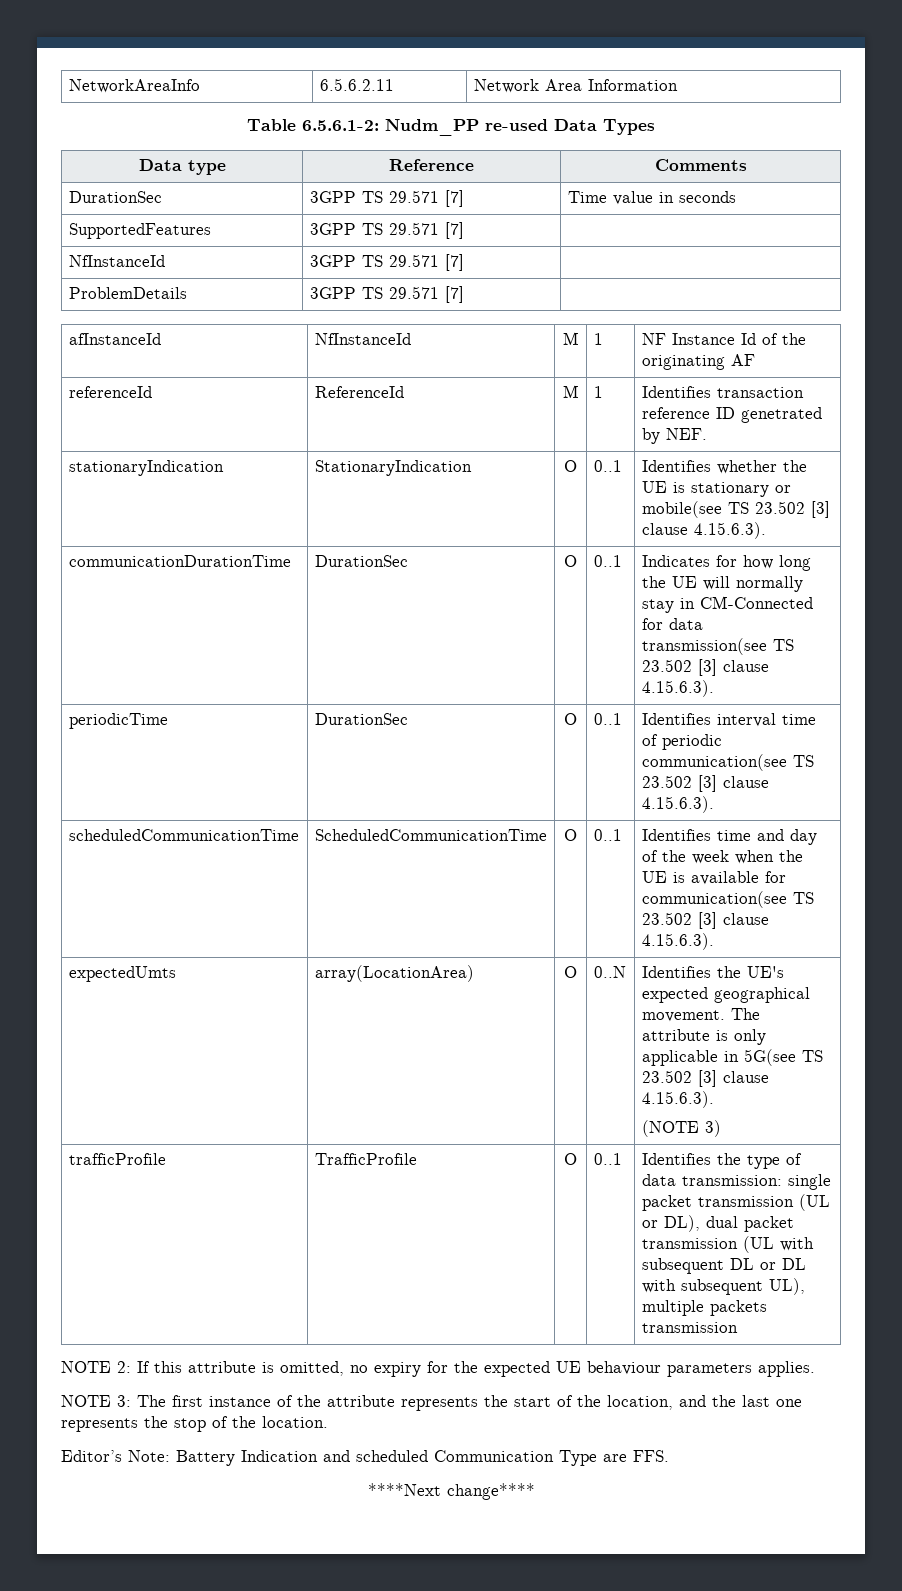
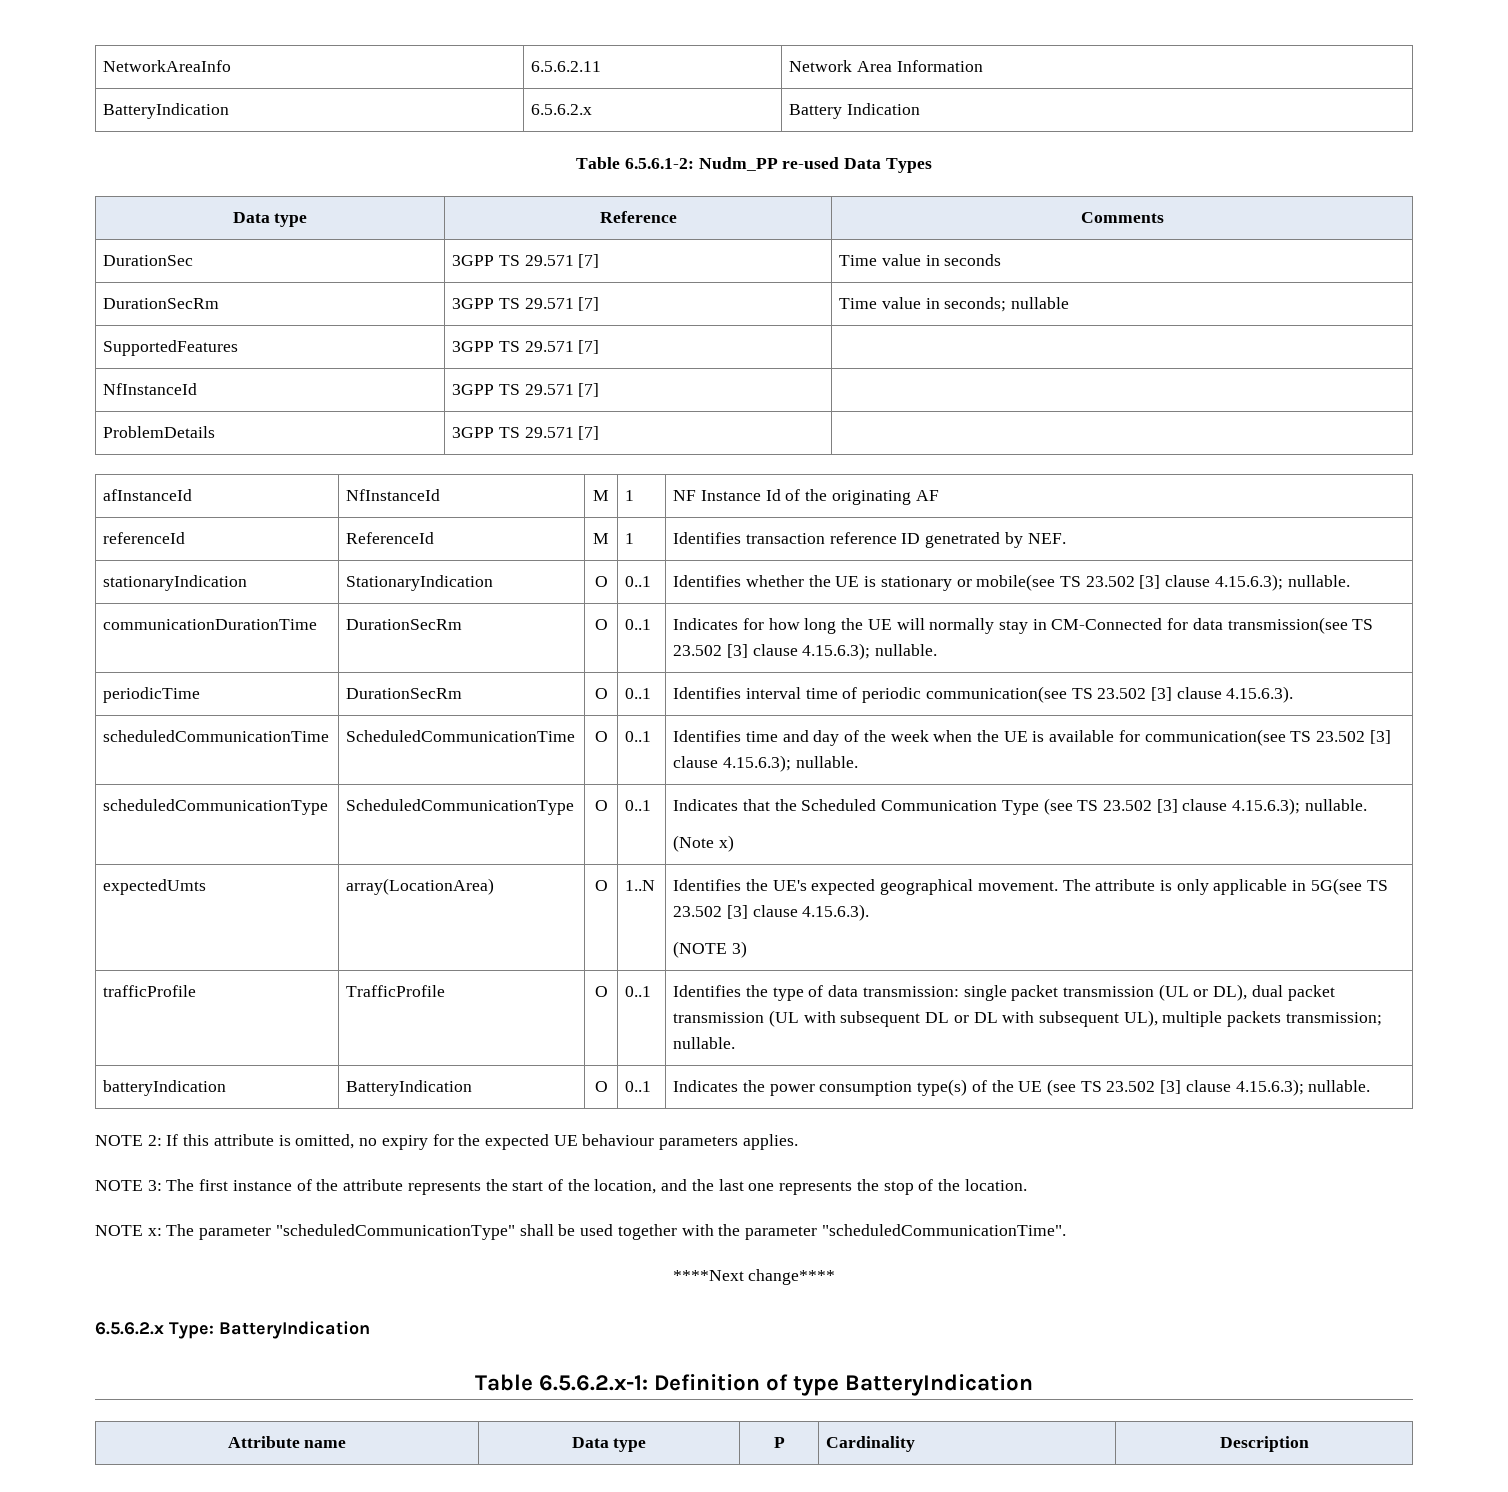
+ BatteryIndication | 6.5.6.2.x | Battery Indication
+ DurationSecRm | 3GPP TS 29.571 [7] | Time value in seconds; nullable
- stationaryIndication | StationaryIndication | O | 0..1 | Identifies whether the UE is stationary or mobile(see TS 23.502 [3] clause 4.15.6.3).
+ stationaryIndication | StationaryIndication | O | 0..1 | Identifies whether the UE is stationary or mobile(see TS 23.502 [3] clause 4.15.6.3); nullable.
- communicationDurationTime | DurationSec | O | 0..1 | Indicates for how long the UE will normally stay in CM-Connected for data transmission(see TS 23.502 [3] clause 4.15.6.3).
+ communicationDurationTime | DurationSecRm | O | 0..1 | Indicates for how long the UE will normally stay in CM-Connected for data transmission(see TS 23.502 [3] clause 4.15.6.3); nullable.
- periodicTime | DurationSec | O | 0..1 | Identifies interval time of periodic communication(see TS 23.502 [3] clause 4.15.6.3).
+ periodicTime | DurationSecRm | O | 0..1 | Identifies interval time of periodic communication(see TS 23.502 [3] clause 4.15.6.3).
- scheduledCommunicationTime | ScheduledCommunicationTime | O | 0..1 | Identifies time and day of the week when the UE is available for communication(see TS 23.502 [3] clause 4.15.6.3).
+ scheduledCommunicationTime | ScheduledCommunicationTime | O | 0..1 | Identifies time and day of the week when the UE is available for communication(see TS 23.502 [3] clause 4.15.6.3); nullable.
+ scheduledCommunicationType | ScheduledCommunicationType | O | 0..1 | Indicates that the Scheduled Communication Type (see TS 23.502 [3] clause 4.15.6.3); nullable.
+ (Note x)
- expectedUmts | array(LocationArea) | O | 0..N | Identifies the UE's expected geographical movement. The attribute is only applicable in 5G(see TS 23.502 [3] clause 4.15.6.3).
+ expectedUmts | array(LocationArea) | O | 1..N | Identifies the UE's expected geographical movement. The attribute is only applicable in 5G(see TS 23.502 [3] clause 4.15.6.3).
- trafficProfile | TrafficProfile | O | 0..1 | Identifies the type of data transmission: single packet transmission (UL or DL), dual packet transmission (UL with subsequent DL or DL with subsequent UL), multiple packets transmission
+ trafficProfile | TrafficProfile | O | 0..1 | Identifies the type of data transmission: single packet transmission (UL or DL), dual packet transmission (UL with subsequent DL or DL with subsequent UL), multiple packets transmission; nullable.
+ batteryIndication | BatteryIndication | O | 0..1 | Indicates the power consumption type(s) of the UE (see TS 23.502 [3] clause 4.15.6.3); nullable.
- Editor’s Note: Battery Indication and scheduled Communication Type are FFS.
+ NOTE x: The parameter "scheduledCommunicationType" shall be used together with the parameter "scheduledCommunicationTime".
  ****Next change****
+ 6.5.6.2.x Type: BatteryIndication
+ Table 6.5.6.2.x-1: Definition of type BatteryIndication
+ Attribute name | Data type | P | Cardinality | Description

